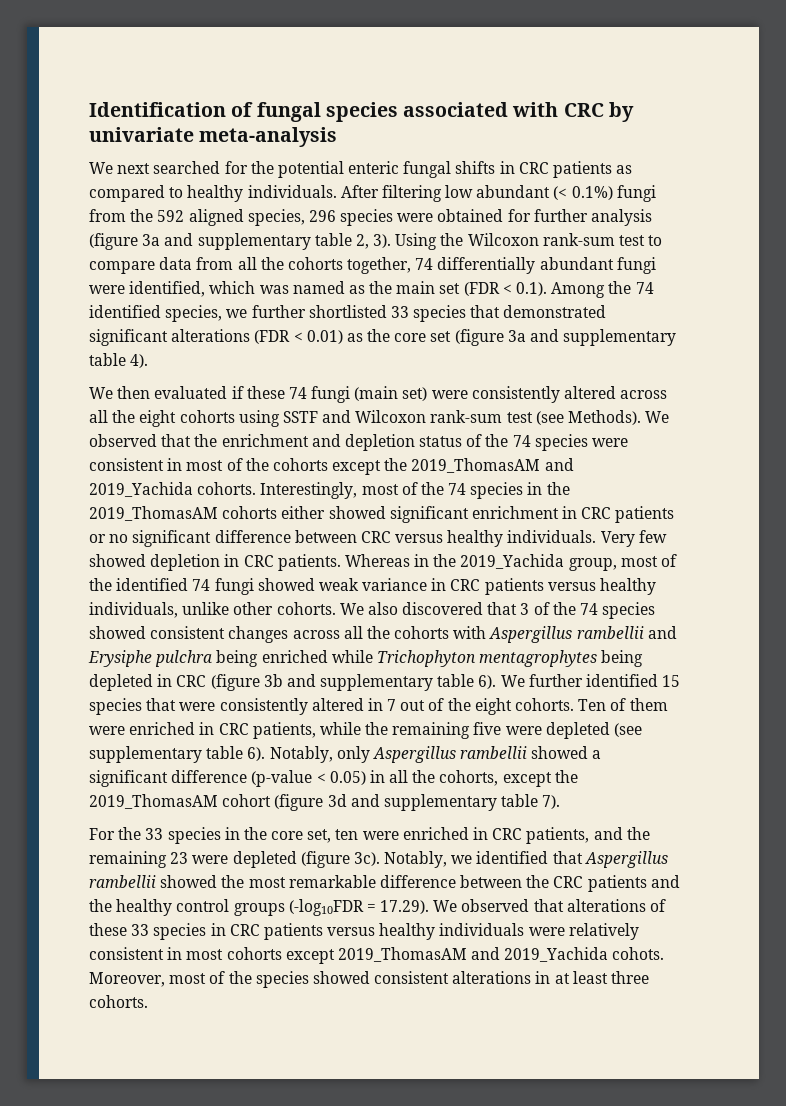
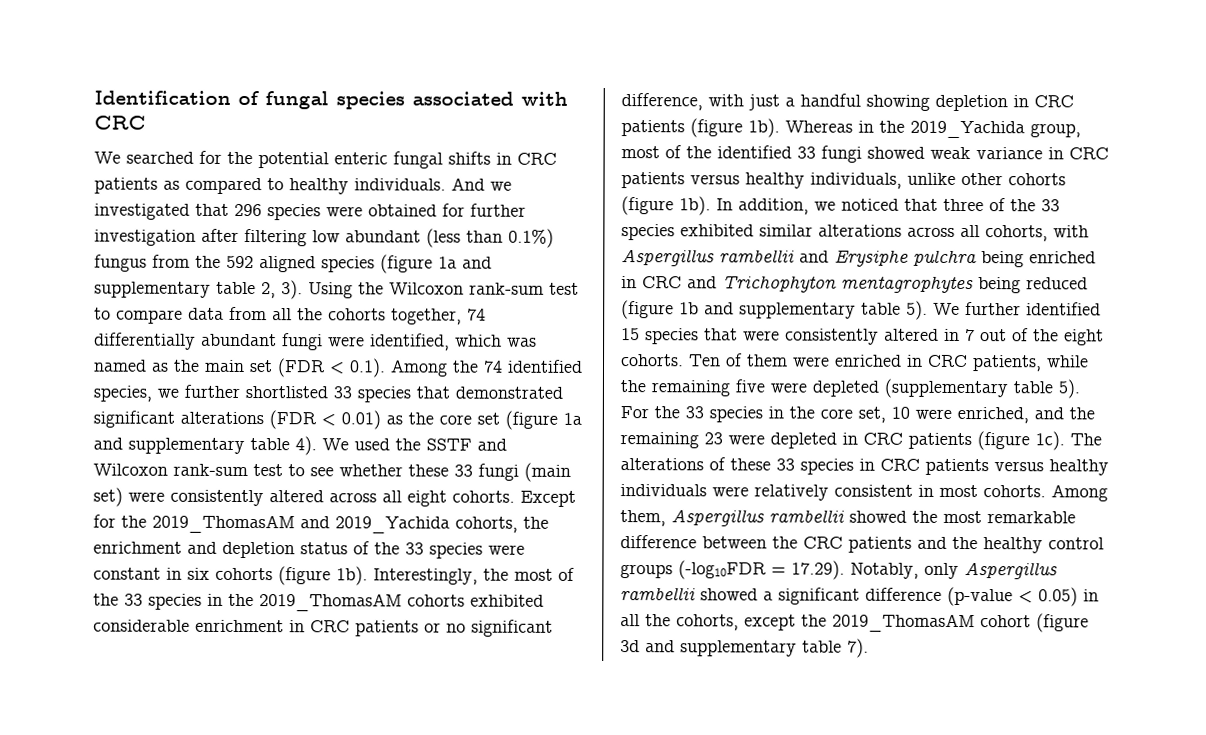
- Identification of fungal species associated with CRC by univariate meta-analysis
- We next searched for the potential enteric fungal shifts in CRC patients as compared to healthy individuals.
+ Identification of fungal species associated with CRC
+ We searched for the potential enteric fungal shifts in CRC patients as compared to healthy individuals.
- After filtering low abundant (< 0.1%) fungi from the 592 aligned species, 296 species were obtained for further analysis (figure 3a and supplementary table 2, 3).
+ And we investigated that 296 species were obtained for further investigation after filtering low abundant (less than 0.1%) fungus from the 592 aligned species (figure 1a and supplementary table 2, 3).
- Using the Wilcoxon rank-sum test to compare data from all the cohorts together, 74 differentially abundant fungi were identified, which was named as the main set (FDR < 0.1). Among the 74 identified species, we further shortlisted 33 species that demonstrated significant alterations (FDR < 0.01) as the core set (figure 3a and supplementary table 4).
- We then evaluated if these 74 fungi (main set) were consistently altered across all the eight cohorts using SSTF and Wilcoxon rank-sum test (see Methods). We observed that the enrichment and depletion status of the 74 species were consistent in most of the cohorts except the 2019_ThomasAM and 2019_Yachida cohorts. Interestingly, most of the 74 species in the 2019_ThomasAM cohorts either showed significant enrichment in CRC patients or no significant difference between CRC versus healthy individuals. Very few showed depletion in CRC patients.
+ Using the Wilcoxon rank-sum test to compare data from all the cohorts together, 74 differentially abundant fungi were identified, which was named as the main set (FDR < 0.1). Among the 74 identified species, we further shortlisted 33 species that demonstrated significant alterations (FDR < 0.01) as the core set (figure 1a and supplementary table 4). We used the SSTF and Wilcoxon rank-sum test to see whether these 33 fungi (main set) were consistently altered across all eight cohorts. Except for the 2019_ThomasAM and 2019_Yachida cohorts, the enrichment and depletion status of the 33 species were constant in six cohorts (figure 1b). Interestingly, the most of the 33 species in the 2019_ThomasAM cohorts exhibited considerable enrichment in CRC patients or no significant difference, with just a handful showing depletion in CRC patients (figure 1b).
- Whereas in the 2019_Yachida group, most of the identified 74 fungi showed weak variance in CRC patients versus healthy individuals, unlike other cohorts. We also discovered that 3 of the 74 species showed consistent changes across all the cohorts with Aspergillus rambellii and Erysiphe pulchra being enriched while Trichophyton mentagrophytes being depleted in CRC (figure 3b and supplementary table 6).
+ Whereas in the 2019_Yachida group, most of the identified 33 fungi showed weak variance in CRC patients versus healthy individuals, unlike other cohorts (figure 1b). In addition, we noticed that three of the 33 species exhibited similar alterations across all cohorts, with Aspergillus rambellii and Erysiphe pulchra being enriched in CRC and Trichophyton mentagrophytes being reduced (figure 1b and supplementary table 5).
- Ten of them were enriched in CRC patients, while the remaining five were depleted (see supplementary table 6). Notably, only Aspergillus rambellii showed a significant difference (p-value < 0.05) in all the cohorts, except the 2019_ThomasAM cohort (figure 3d and supplementary table 7).
+ Ten of them were enriched in CRC patients, while the remaining five were depleted (supplementary table 5). For the 33 species in the core set, 10 were enriched, and the remaining 23 were depleted in CRC patients (figure 1c). The alterations of these 33 species in CRC patients versus healthy individuals were relatively consistent in most cohorts. Among them, Aspergillus rambellii showed the most remarkable difference between the CRC patients and the healthy control groups (-log10FDR = 17.29). Notably, only Aspergillus rambellii showed a significant difference (p-value < 0.05) in all the cohorts, except the 2019_ThomasAM cohort (figure 3d and supplementary table 7).
- For the 33 species in the core set, ten were enriched in CRC patients, and the remaining 23 were depleted (figure 3c). Notably, we identified that Aspergillus rambellii showed the most remarkable difference between the CRC patients and the healthy control groups (-log10FDR = 17.29). We observed that alterations of these 33 species in CRC patients versus healthy individuals were relatively consistent in most cohorts except 2019_ThomasAM and 2019_Yachida cohots. Moreover, most of the species showed consistent alterations in at least three cohorts.

